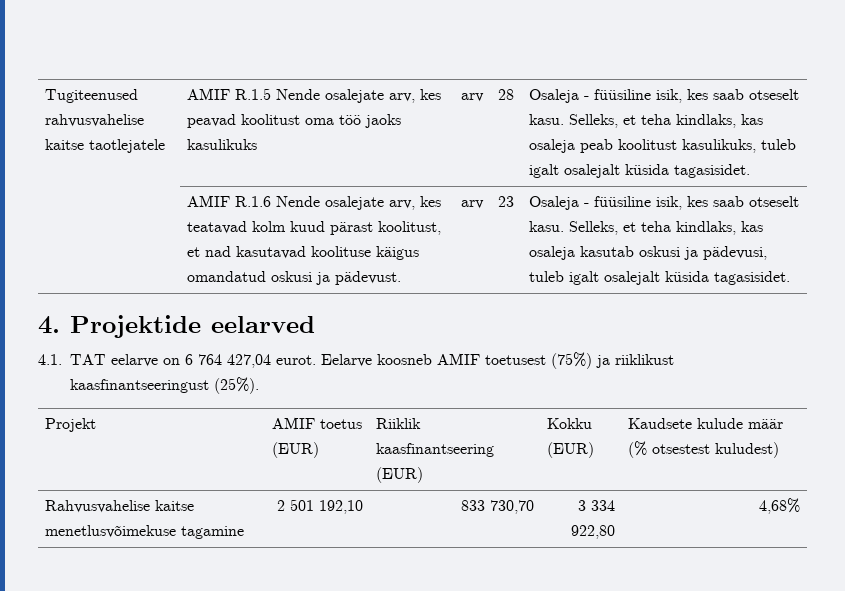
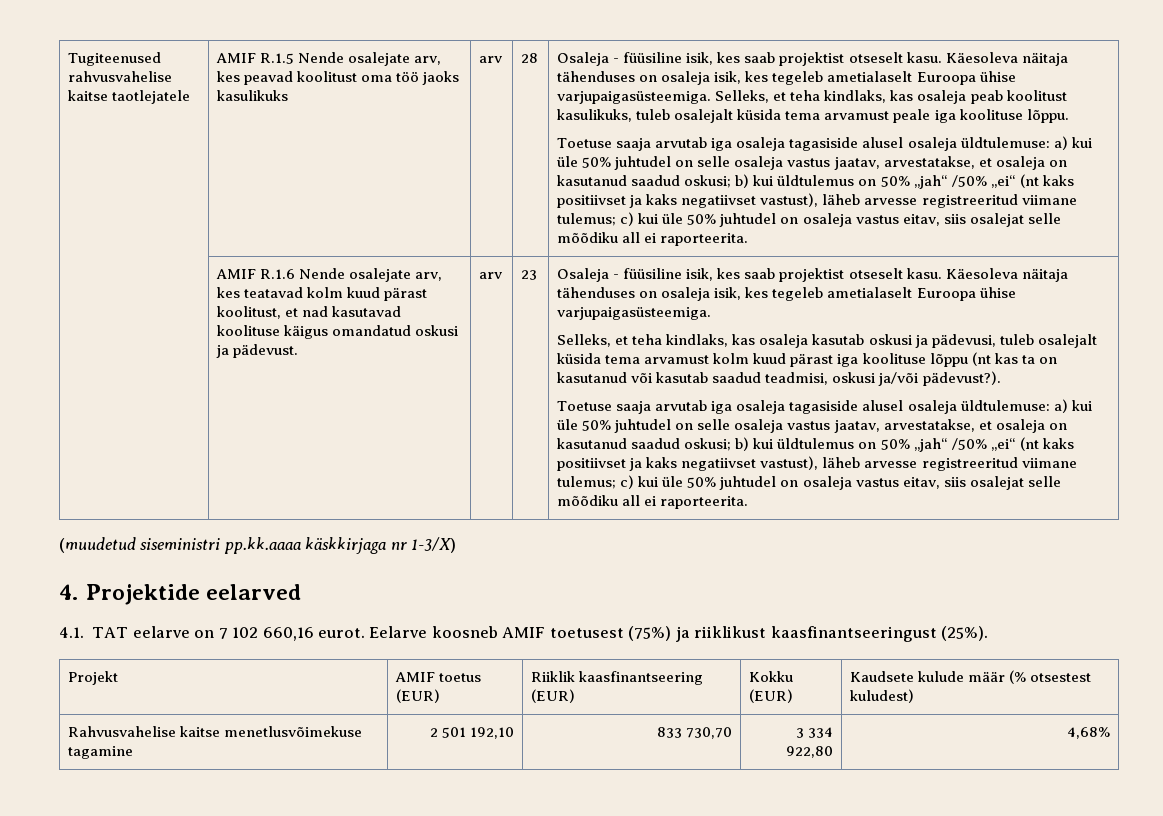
- 28 | Osaleja - füüsiline isik, kes saab otseselt kasu.
+ 28 | Osaleja - füüsiline isik, kes saab projektist otseselt kasu. Käesoleva näitaja tähenduses on osaleja isik, kes tegeleb ametialaselt Euroopa ühise varjupaigasüsteemiga.
- Selleks, et teha kindlaks, kas osaleja peab koolitust kasulikuks, tuleb igalt osalejalt küsida tagasisidet.
+ Selleks, et teha kindlaks, kas osaleja peab koolitust kasulikuks, tuleb osalejalt küsida tema arvamust peale iga koolituse lõppu.
+ Toetuse saaja arvutab iga osaleja tagasiside alusel osaleja üldtulemuse: a) kui üle 50% juhtudel on selle osaleja vastus jaatav, arvestatakse, et osaleja on kasutanud saadud oskusi; b) kui üldtulemus on 50% „jah“ /50% „ei“ (nt kaks positiivset ja kaks negatiivset vastust), läheb arvesse registreeritud viimane tulemus; c) kui üle 50% juhtudel on osaleja vastus eitav, siis osalejat selle mõõdiku all ei raporteerita.
- 23 | Osaleja - füüsiline isik, kes saab otseselt kasu. Selleks, et teha kindlaks, kas osaleja kasutab oskusi ja pädevusi, tuleb igalt osalejalt küsida tagasisidet.
+ 23 | Osaleja - füüsiline isik, kes saab projektist otseselt kasu. Käesoleva näitaja tähenduses on osaleja isik, kes tegeleb ametialaselt Euroopa ühise varjupaigasüsteemiga.
+ Selleks, et teha kindlaks, kas osaleja kasutab oskusi ja pädevusi, tuleb osalejalt küsida tema arvamust kolm kuud pärast iga koolituse lõppu (nt kas ta on kasutanud või kasutab saadud teadmisi, oskusi ja/või pädevust?).
+ Toetuse saaja arvutab iga osaleja tagasiside alusel osaleja üldtulemuse: a) kui üle 50% juhtudel on selle osaleja vastus jaatav, arvestatakse, et osaleja on kasutanud saadud oskusi; b) kui üldtulemus on 50% „jah“ /50% „ei“ (nt kaks positiivset ja kaks negatiivset vastust), läheb arvesse registreeritud viimane tulemus; c) kui üle 50% juhtudel on osaleja vastus eitav, siis osalejat selle mõõdiku all ei raporteerita.
+ (muudetud siseministri pp.kk.aaaa käskkirjaga nr 1-3/X)
- 4.1. TAT eelarve on 6 764 427,04 eurot.
+ 4.1. TAT eelarve on 7 102 660,16 eurot.

